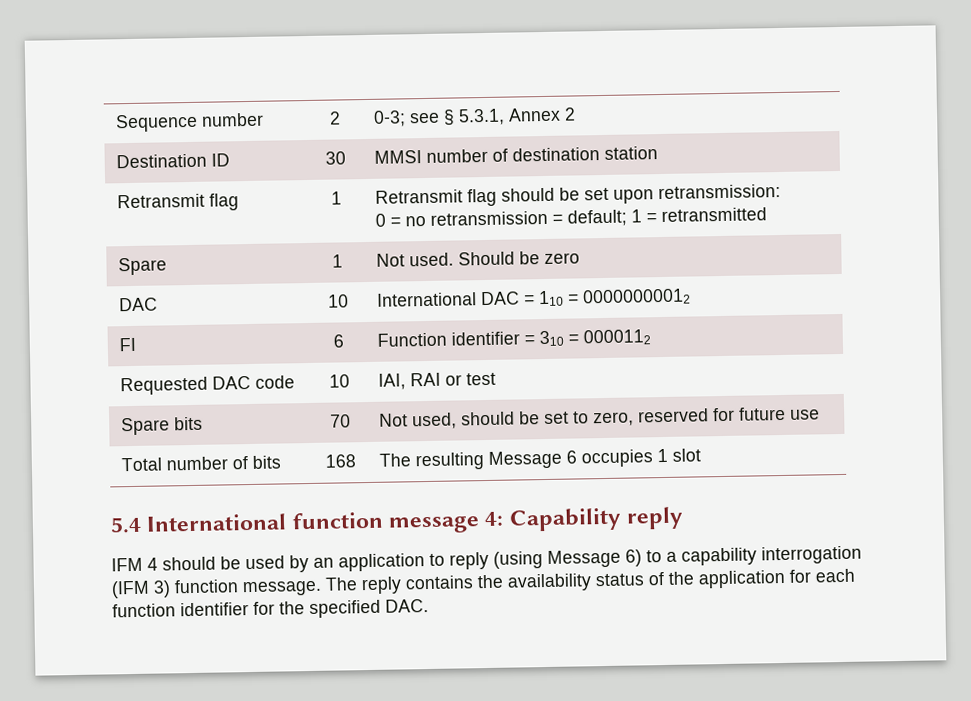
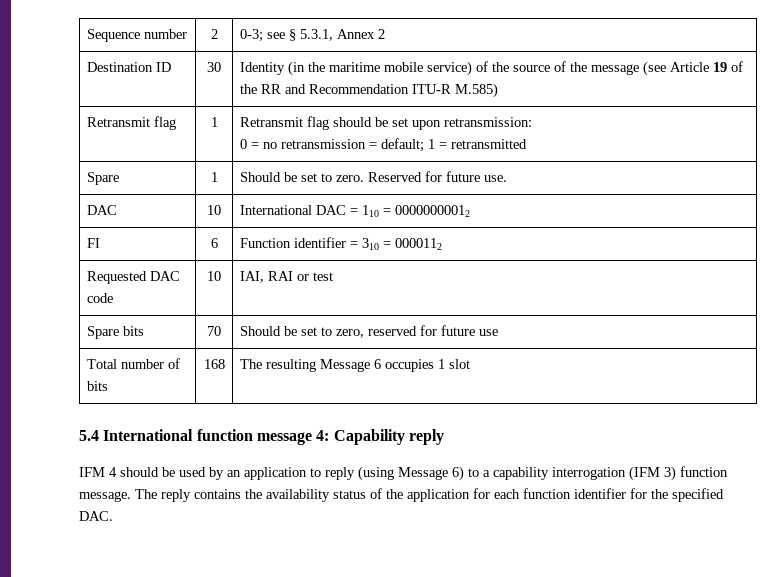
- Destination ID | 30 | MMSI number of destination station
+ Destination ID | 30 | Identity (in the maritime mobile service) of the source of the message (see Article 19 of the RR and Recommendation ITU-R M.585)
- Spare | 1 | Not used. Should be zero
+ Spare | 1 | Should be set to zero. Reserved for future use.
- Spare bits | 70 | Not used, should be set to zero, reserved for future use
+ Spare bits | 70 | Should be set to zero, reserved for future use

